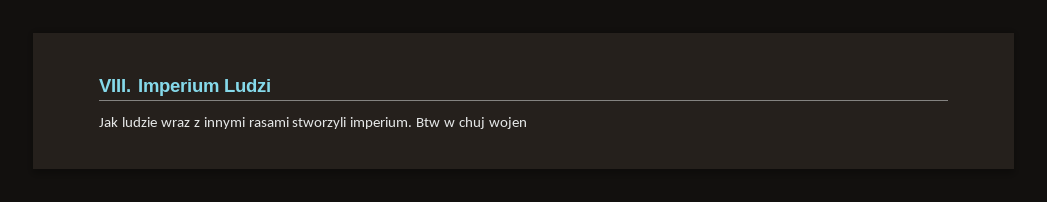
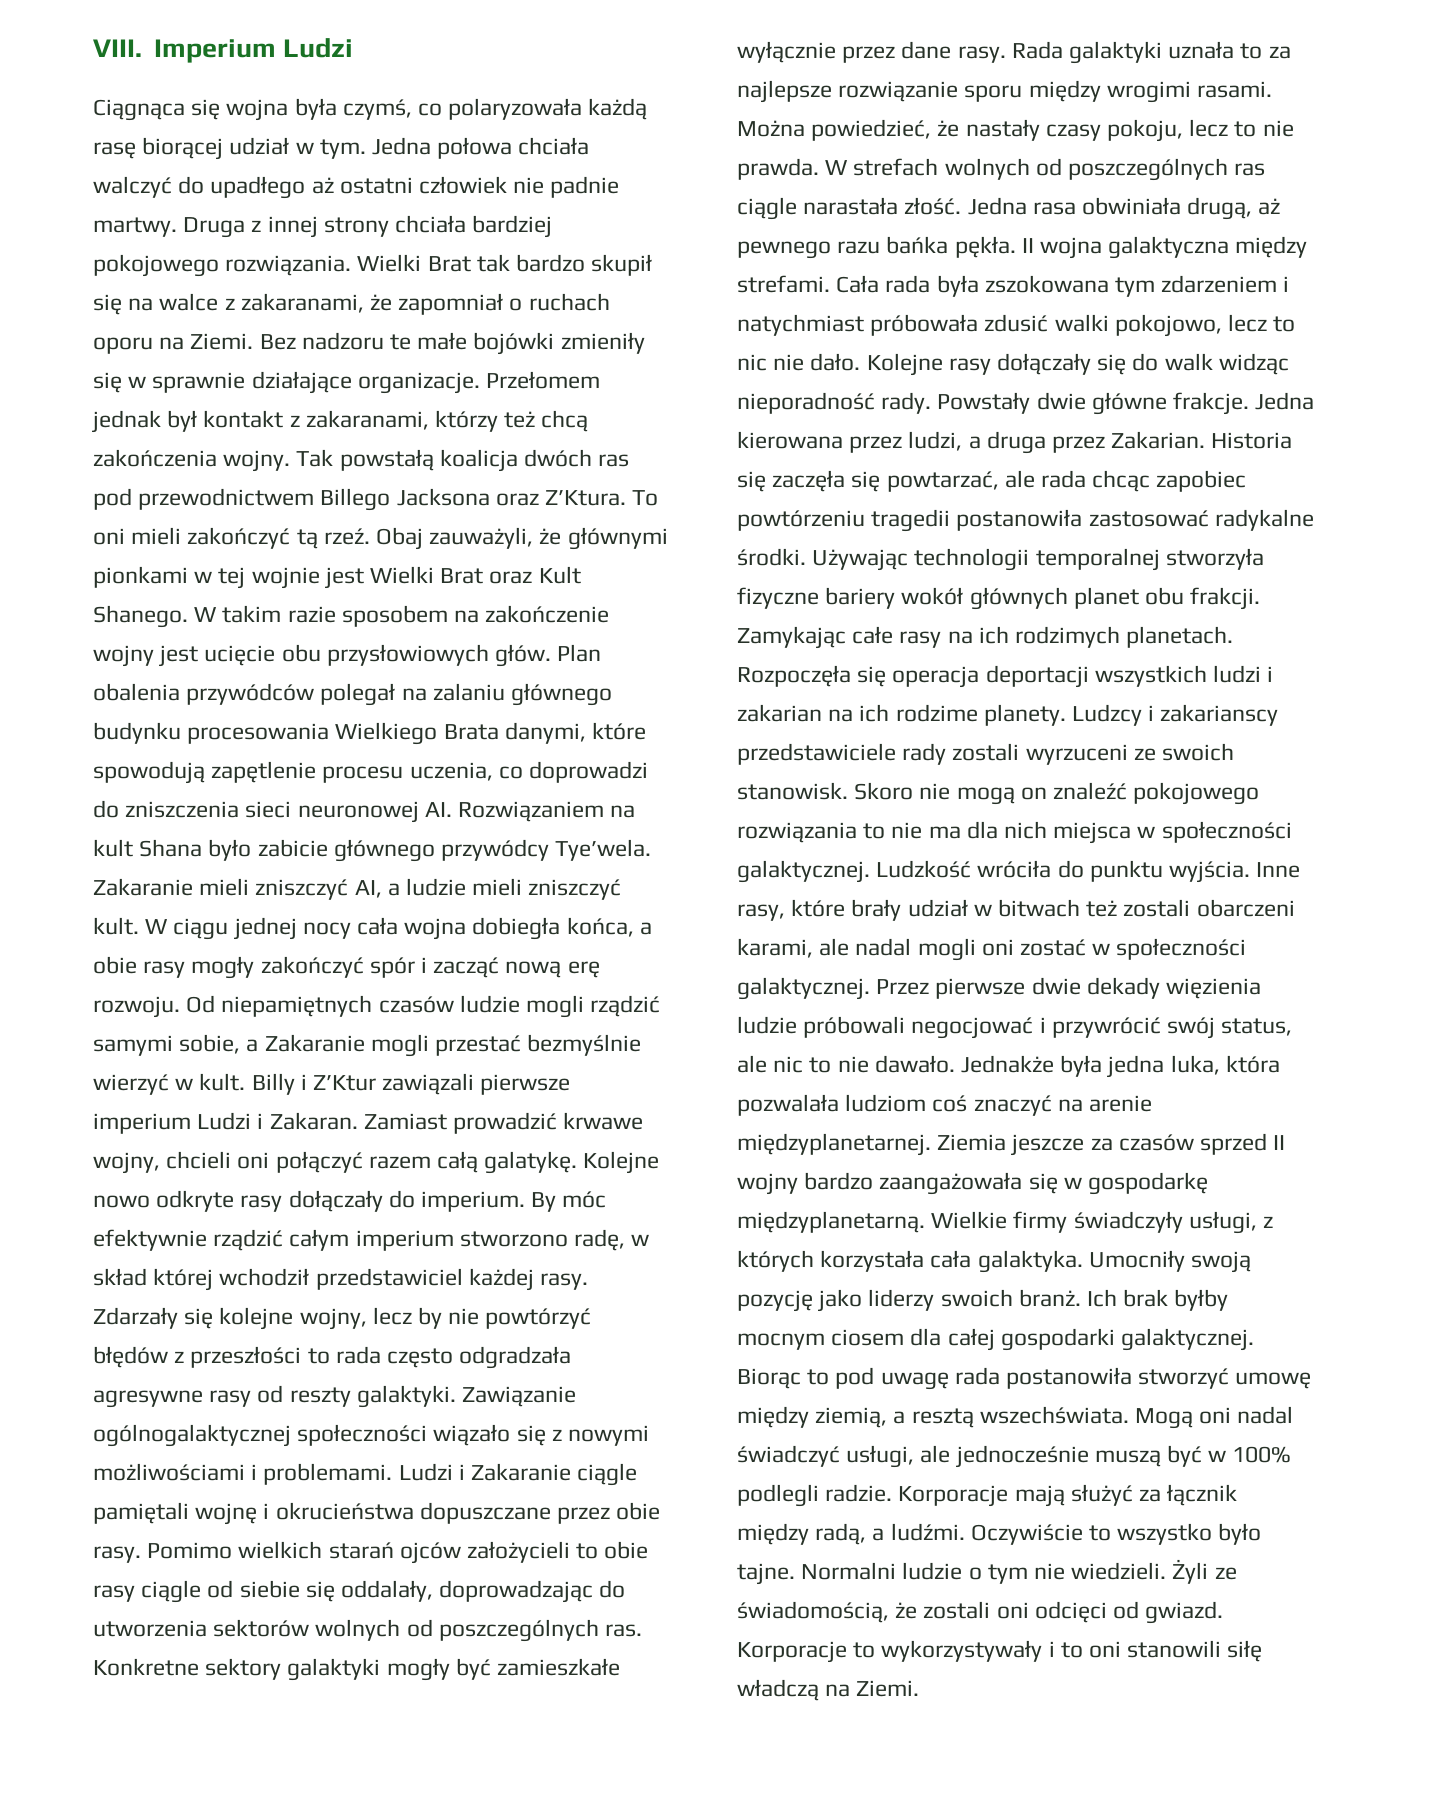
- Jak ludzie wraz z innymi rasami stworzyli imperium. Btw w chuj wojen
+ Ciągnąca się wojna była czymś, co polaryzowała każdą rasę biorącej udział w tym. Jedna połowa chciała walczyć do upadłego aż ostatni człowiek nie padnie martwy. Druga z innej strony chciała bardziej pokojowego rozwiązania. Wielki Brat tak bardzo skupił się na walce z zakaranami, że zapomniał o ruchach oporu na Ziemi. Bez nadzoru te małe bojówki zmieniły się w sprawnie działające organizacje. Przełomem jednak był kontakt z zakaranami, którzy też chcą zakończenia wojny. Tak powstałą koalicja dwóch ras pod przewodnictwem Billego Jacksona oraz Z’Ktura. To oni mieli zakończyć tą rzeź. Obaj zauważyli, że głównymi pionkami w tej wojnie jest Wielki Brat oraz Kult Shanego. W takim razie sposobem na zakończenie wojny jest ucięcie obu przysłowiowych głów. Plan obalenia przywódców polegał na zalaniu głównego budynku procesowania Wielkiego Brata danymi, które spowodują zapętlenie procesu uczenia, co doprowadzi do zniszczenia sieci neuronowej AI. Rozwiązaniem na kult Shana było zabicie głównego przywódcy Tye’wela. Zakaranie mieli zniszczyć AI, a ludzie mieli zniszczyć kult. W ciągu jednej nocy cała wojna dobiegła końca, a obie rasy mogły zakończyć spór i zacząć nową erę rozwoju. Od niepamiętnych czasów ludzie mogli rządzić samymi sobie, a Zakaranie mogli przestać bezmyślnie wierzyć w kult. Billy i Z’Ktur zawiązali pierwsze imperium Ludzi i Zakaran. Zamiast prowadzić krwawe wojny, chcieli oni połączyć razem całą galatykę. Kolejne nowo odkryte rasy dołączały do imperium. By móc efektywnie rządzić całym imperium stworzono radę, w skład której wchodził przedstawiciel każdej rasy. Zdarzały się kolejne wojny, lecz by nie powtórzyć błędów z przeszłości to rada często odgradzała agresywne rasy od reszty galaktyki. Zawiązanie ogólnogalaktycznej społeczności wiązało się z nowymi możliwościami i problemami. Ludzi i Zakaranie ciągle pamiętali wojnę i okrucieństwa dopuszczane przez obie rasy. Pomimo wielkich starań ojców założycieli to obie rasy ciągle od siebie się oddalały, doprowadzając do utworzenia sektorów wolnych od poszczególnych ras. Konkretne sektory galaktyki mogły być zamieszkałe wyłącznie przez dane rasy. Rada galaktyki uznała to za najlepsze rozwiązanie sporu między wrogimi rasami. Można powiedzieć, że nastały czasy pokoju, lecz to nie prawda. W strefach wolnych od poszczególnych ras ciągle narastała złość. Jedna rasa obwiniała drugą, aż pewnego razu bańka pękła. II wojna galaktyczna między strefami. Cała rada była zszokowana tym zdarzeniem i natychmiast próbowała zdusić walki pokojowo, lecz to nic nie dało. Kolejne rasy dołączały się do walk widząc nieporadność rady. Powstały dwie główne frakcje. Jedna kierowana przez ludzi, a druga przez Zakarian. Historia się zaczęła się powtarzać, ale rada chcąc zapobiec powtórzeniu tragedii postanowiła zastosować radykalne środki. Używając technologii temporalnej stworzyła fizyczne bariery wokół głównych planet obu frakcji. Zamykając całe rasy na ich rodzimych planetach. Rozpoczęła się operacja deportacji wszystkich ludzi i zakarian na ich rodzime planety. Ludzcy i zakarianscy przedstawiciele rady zostali wyrzuceni ze swoich stanowisk. Skoro nie mogą on znaleźć pokojowego rozwiązania to nie ma dla nich miejsca w społeczności galaktycznej. Ludzkość wróciła do punktu wyjścia. Inne rasy, które brały udział w bitwach też zostali obarczeni karami, ale nadal mogli oni zostać w społeczności galaktycznej. Przez pierwsze dwie dekady więzienia ludzie próbowali negocjować i przywrócić swój status, ale nic to nie dawało. Jednakże była jedna luka, która pozwalała ludziom coś znaczyć na arenie międzyplanetarnej. Ziemia jeszcze za czasów sprzed II wojny bardzo zaangażowała się w gospodarkę międzyplanetarną. Wielkie firmy świadczyły usługi, z których korzystała cała galaktyka. Umocniły swoją pozycję jako liderzy swoich branż. Ich brak byłby mocnym ciosem dla całej gospodarki galaktycznej. Biorąc to pod uwagę rada postanowiła stworzyć umowę między ziemią, a resztą wszechświata. Mogą oni nadal świadczyć usługi, ale jednocześnie muszą być w 100% podlegli radzie. Korporacje mają służyć za łącznik między radą, a ludźmi. Oczywiście to wszystko było tajne. Normalni ludzie o tym nie wiedzieli. Żyli ze świadomością, że zostali oni odcięci od gwiazd. Korporacje to wykorzystywały i to oni stanowili siłę władczą na Ziemi.

